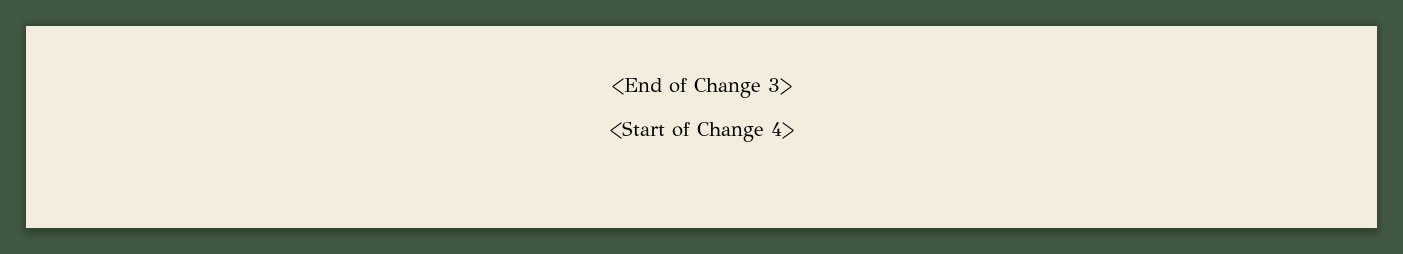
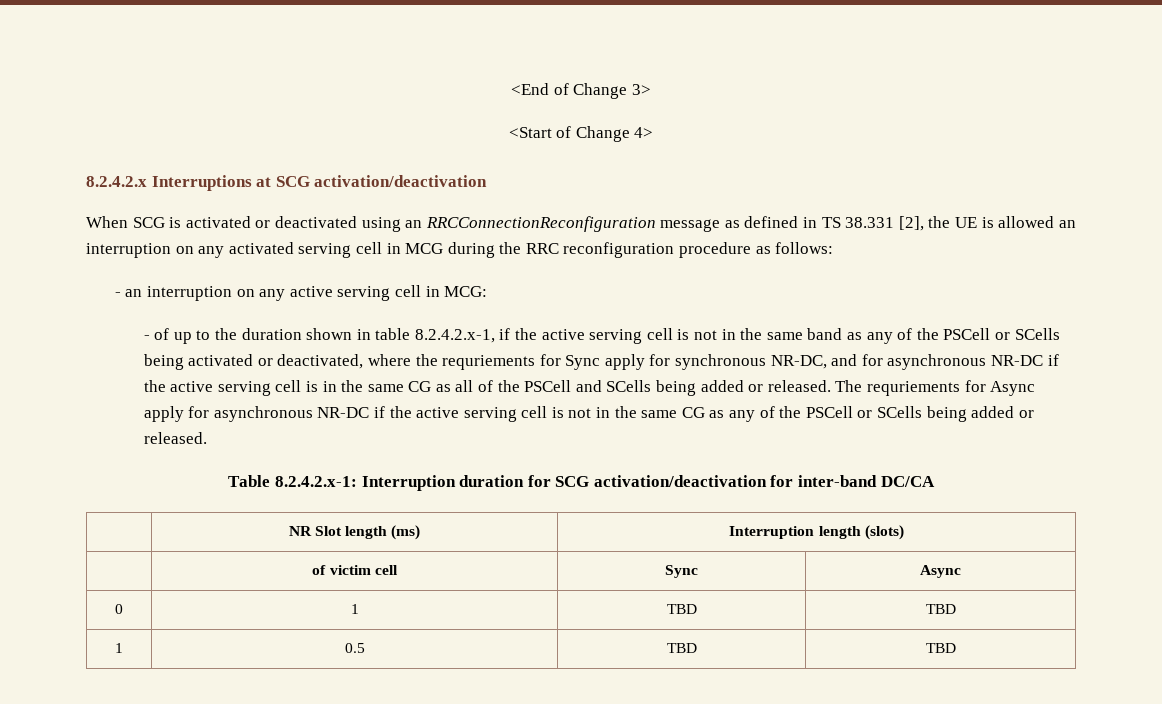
+ 8.2.4.2.x Interruptions at SCG activation/deactivation
+ When SCG is activated or deactivated using an RRCConnectionReconfiguration message as defined in TS 38.331 [2], the UE is allowed an interruption on any activated serving cell in MCG during the RRC reconfiguration procedure as follows:
+ - an interruption on any active serving cell in MCG:
+ - of up to the duration shown in table 8.2.4.2.x-1, if the active serving cell is not in the same band as any of the PSCell or SCells being activated or deactivated, where the requriements for Sync apply for synchronous NR-DC, and for asynchronous NR-DC if the active serving cell is in the same CG as all of the PSCell and SCells being added or released. The requriements for Async apply for asynchronous NR-DC if the active serving cell is not in the same CG as any of the PSCell or SCells being added or released.
+ Table 8.2.4.2.x-1: Interruption duration for SCG activation/deactivation for inter-band DC/CA
+ | NR Slot length (ms) | Interruption length (slots)
+ | of victim cell | Sync | Async
+ 0 | 1 | TBD | TBD
+ 1 | 0.5 | TBD | TBD

